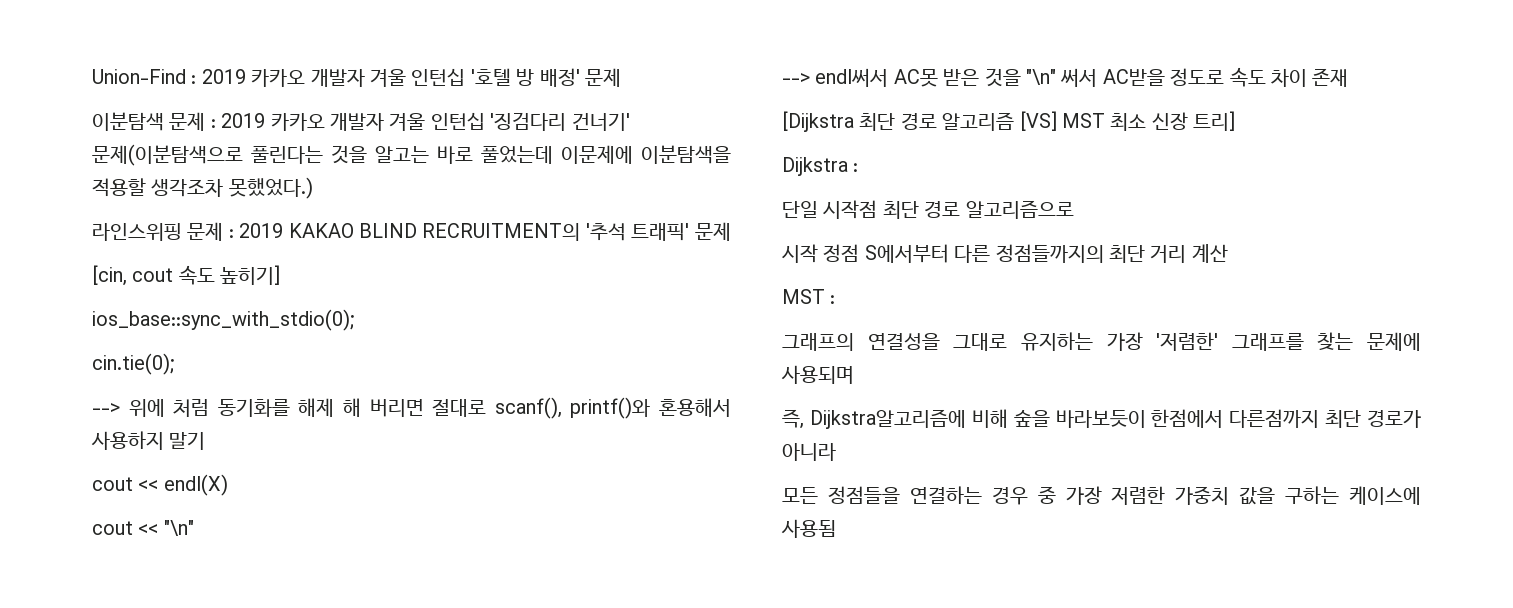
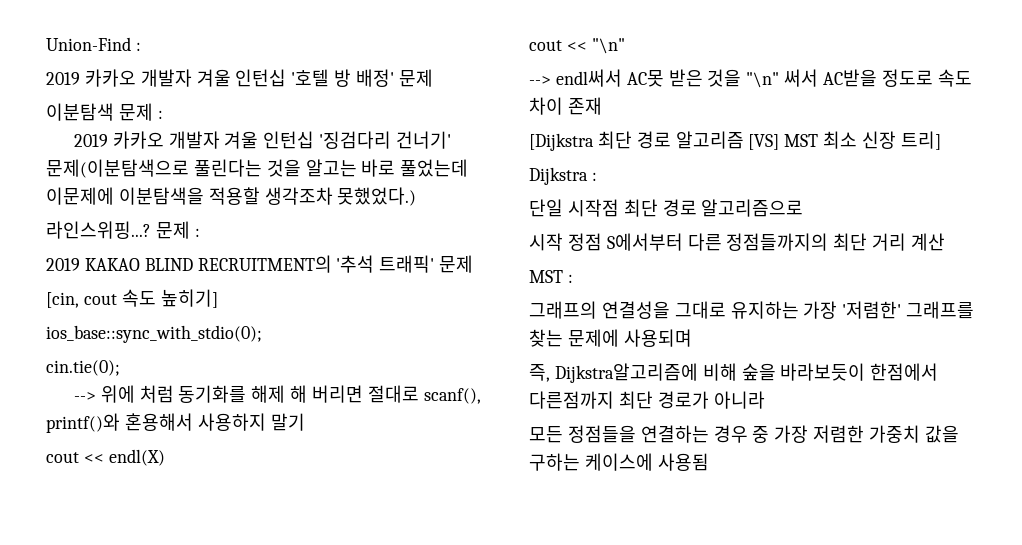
- Union-Find : 2019 카카오 개발자 겨울 인턴십 '호텔 방 배정' 문제
+ Union-Find :
+ 2019 카카오 개발자 겨울 인턴십 '호텔 방 배정' 문제
- 이분탐색 문제 : 2019 카카오 개발자 겨울 인턴십 '징검다리 건너기' 문제(이분탐색으로 풀린다는 것을 알고는 바로 풀었는데 이문제에 이분탐색을 적용할 생각조차 못했었다.)
+ 이분탐색 문제 :
+ 2019 카카오 개발자 겨울 인턴십 '징검다리 건너기' 문제(이분탐색으로 풀린다는 것을 알고는 바로 풀었는데 이문제에 이분탐색을 적용할 생각조차 못했었다.)
- 라인스위핑 문제 : 2019 KAKAO BLIND RECRUITMENT의 '추석 트래픽' 문제
+ 라인스위핑...? 문제 :
+ 2019 KAKAO BLIND RECRUITMENT의 '추석 트래픽' 문제

